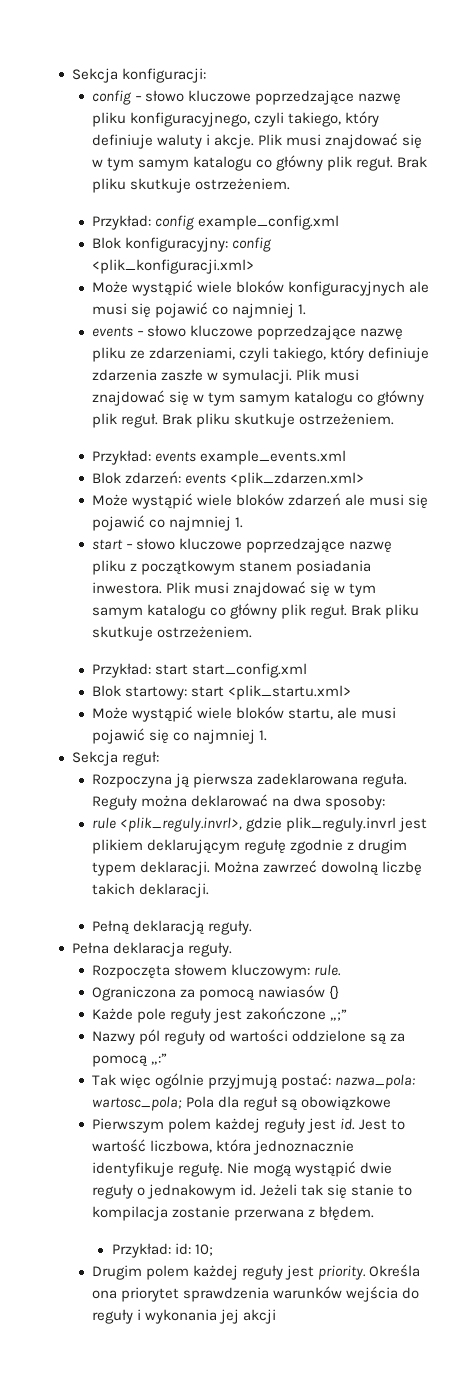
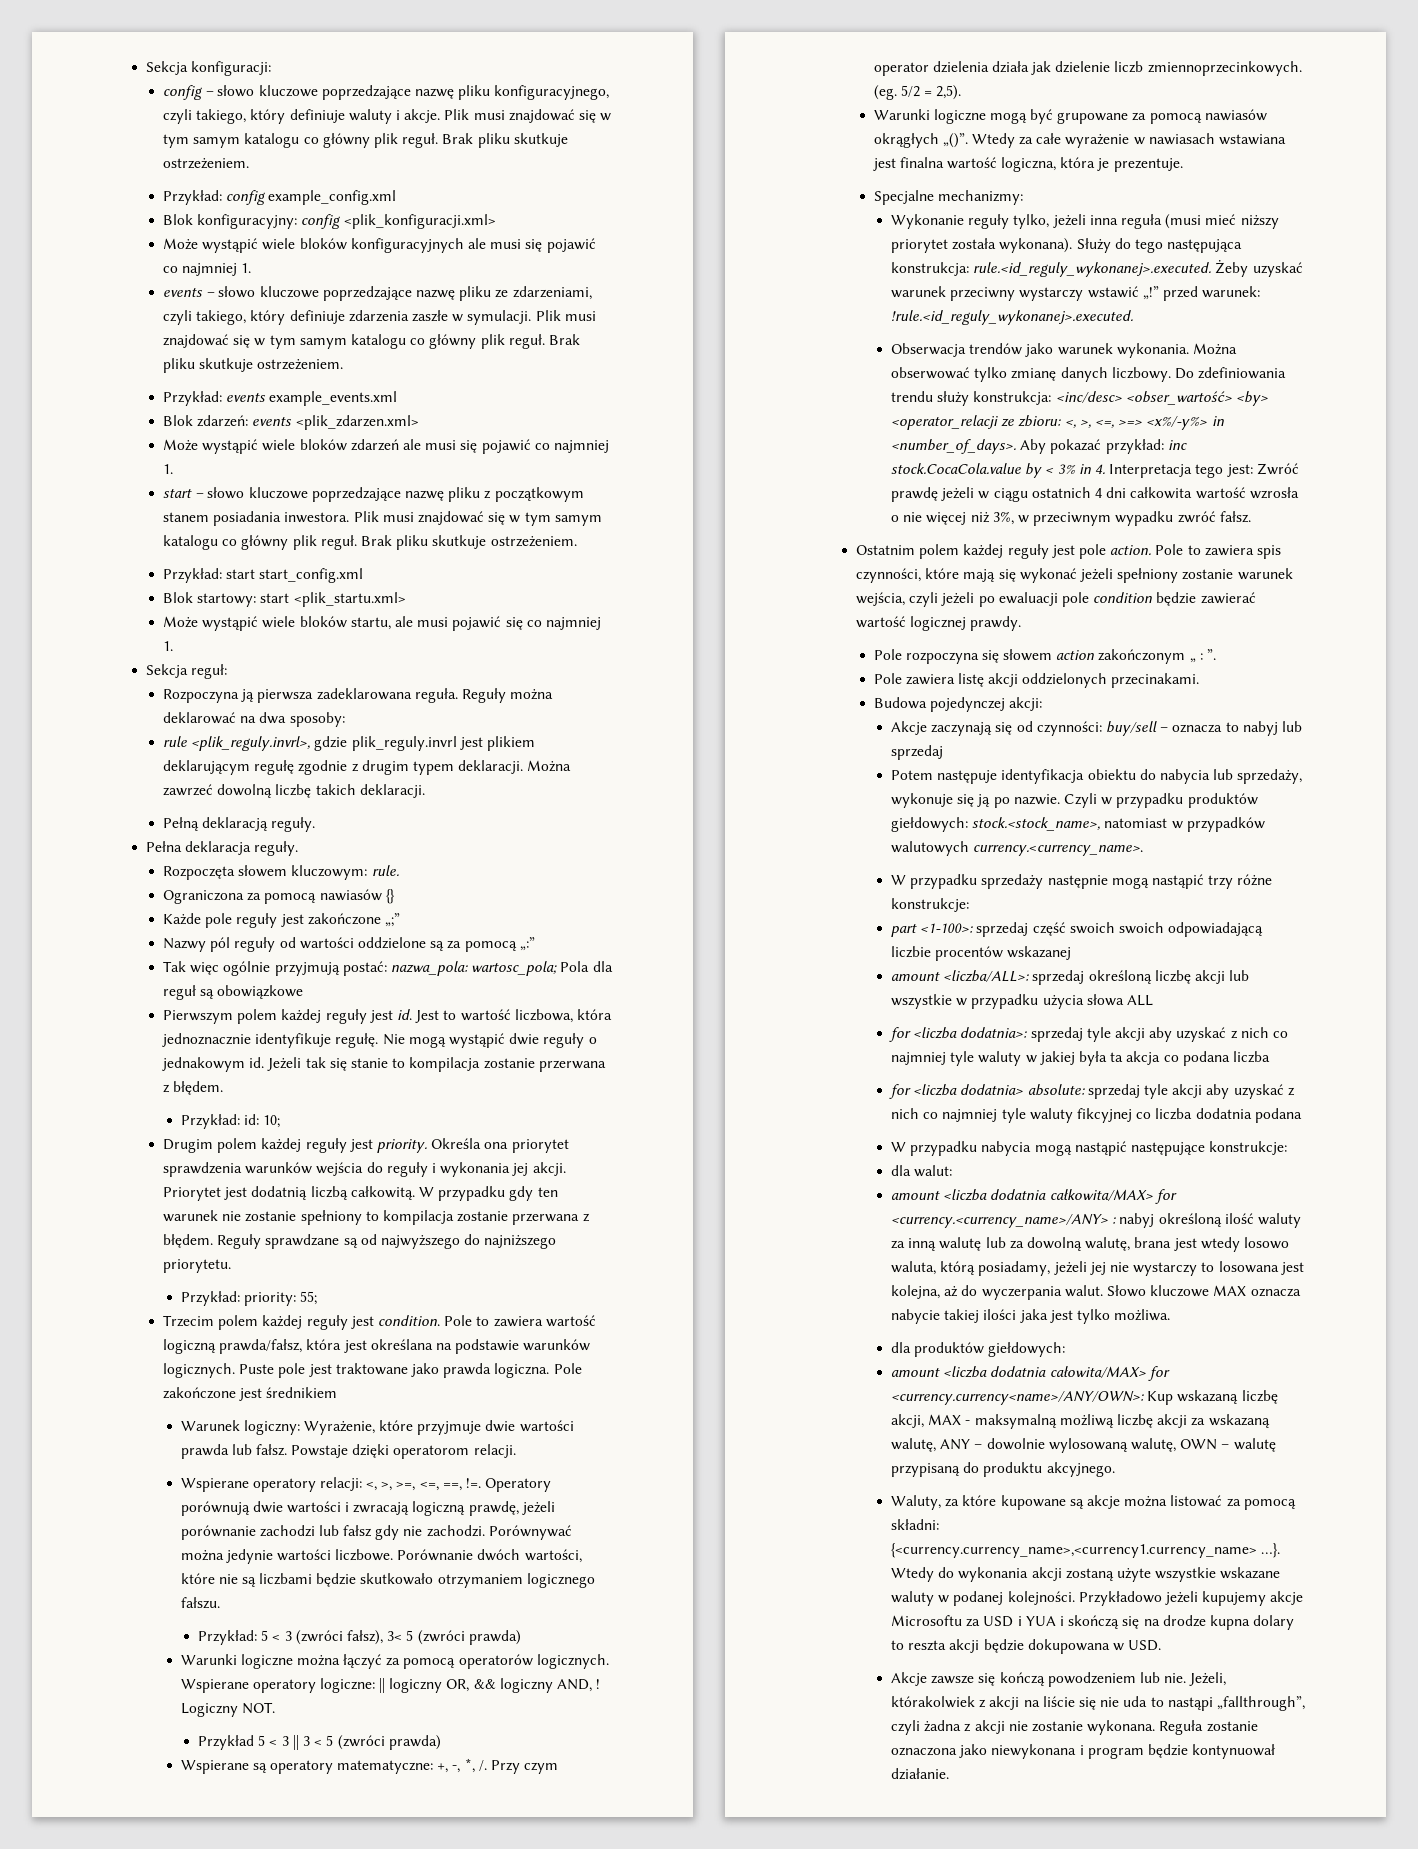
- Określa ona priorytet sprawdzenia warunków wejścia do reguły i wykonania jej akcji
+ Określa ona priorytet sprawdzenia warunków wejścia do reguły i wykonania jej akcji. Priorytet jest dodatnią liczbą całkowitą. W przypadku gdy ten warunek nie zostanie spełniony to kompilacja zostanie przerwana z błędem. Reguły sprawdzane są od najwyższego do najniższego priorytetu.
+ Przykład: priority: 55;
+ Trzecim polem każdej reguły jest condition. Pole to zawiera wartość logiczną prawda/fałsz, która jest określana na podstawie warunków logicznych. Puste pole jest traktowane jako prawda logiczna. Pole zakończone jest średnikiem
+ Warunek logiczny: Wyrażenie, które przyjmuje dwie wartości prawda lub fałsz. Powstaje dzięki operatorom relacji.
+ Wspierane operatory relacji: <, >, >=, <=, ==, !=. Operatory porównują dwie wartości i zwracają logiczną prawdę, jeżeli porównanie zachodzi lub fałsz gdy nie zachodzi. Porównywać można jedynie wartości liczbowe. Porównanie dwóch wartości, które nie są liczbami będzie skutkowało otrzymaniem logicznego fałszu.
+ Przykład: 5 < 3 (zwróci fałsz), 3< 5 (zwróci prawda)
+ Warunki logiczne można łączyć za pomocą operatorów logicznych. Wspierane operatory logiczne: || logiczny OR, && logiczny AND, ! Logiczny NOT.
+ Przykład 5 < 3 || 3 < 5 (zwróci prawda)
+ Wspierane są operatory matematyczne: +, -, *, /. Przy czym operator dzielenia działa jak dzielenie liczb zmiennoprzecinkowych. (eg. 5/2 = 2,5).
+ Warunki logiczne mogą być grupowane za pomocą nawiasów okrągłych „()”. Wtedy za całe wyrażenie w nawiasach wstawiana jest finalna wartość logiczna, która je prezentuje.
+ Specjalne mechanizmy:
+ Wykonanie reguły tylko, jeżeli inna reguła (musi mieć niższy priorytet została wykonana). Służy do tego następująca konstrukcja: rule.<id_reguly_wykonanej>.executed. Żeby uzyskać warunek przeciwny wystarczy wstawić „!” przed warunek: !rule.<id_reguly_wykonanej>.executed.
+ Obserwacja trendów jako warunek wykonania. Można obserwować tylko zmianę danych liczbowy. Do zdefiniowania trendu służy konstrukcja: <inc/desc> <obser_wartość> <by> <operator_relacji ze zbioru: <, >, <=, >=> <x%/-y%> in <number_of_days>. Aby pokazać przykład: inc stock.CocaCola.value by < 3% in 4. Interpretacja tego jest: Zwróć prawdę jeżeli w ciągu ostatnich 4 dni całkowita wartość wzrosła o nie więcej niż 3%, w przeciwnym wypadku zwróć fałsz.
+ Ostatnim polem każdej reguły jest pole action. Pole to zawiera spis czynności, które mają się wykonać jeżeli spełniony zostanie warunek wejścia, czyli jeżeli po ewaluacji pole condition będzie zawierać wartość logicznej prawdy.
+ Pole rozpoczyna się słowem action zakończonym „ : ”.
+ Pole zawiera listę akcji oddzielonych przecinakami.
+ Budowa pojedynczej akcji:
+ Akcje zaczynają się od czynności: buy/sell – oznacza to nabyj lub sprzedaj
+ Potem następuje identyfikacja obiektu do nabycia lub sprzedaży, wykonuje się ją po nazwie. Czyli w przypadku produktów giełdowych: stock.<stock_name>, natomiast w przypadków walutowych currency.<currency_name>.
+ W przypadku sprzedaży następnie mogą nastąpić trzy różne konstrukcje:
+ part <1-100>: sprzedaj część swoich swoich odpowiadającą liczbie procentów wskazanej
+ amount <liczba/ALL>: sprzedaj określoną liczbę akcji lub wszystkie w przypadku użycia słowa ALL
+ for <liczba dodatnia>: sprzedaj tyle akcji aby uzyskać z nich co najmniej tyle waluty w jakiej była ta akcja co podana liczba
+ for <liczba dodatnia> absolute: sprzedaj tyle akcji aby uzyskać z nich co najmniej tyle waluty fikcyjnej co liczba dodatnia podana
+ W przypadku nabycia mogą nastąpić następujące konstrukcje:
+ dla walut:
+ amount <liczba dodatnia całkowita/MAX> for <currency.<currency_name>/ANY> : nabyj określoną ilość waluty za inną walutę lub za dowolną walutę, brana jest wtedy losowo waluta, którą posiadamy, jeżeli jej nie wystarczy to losowana jest kolejna, aż do wyczerpania walut. Słowo kluczowe MAX oznacza nabycie takiej ilości jaka jest tylko możliwa.
+ dla produktów giełdowych:
+ amount <liczba dodatnia całowita/MAX> for <currency.currency<name>/ANY/OWN>: Kup wskazaną liczbę akcji, MAX - maksymalną możliwą liczbę akcji za wskazaną walutę, ANY – dowolnie wylosowaną walutę, OWN – walutę przypisaną do produktu akcyjnego.
+ Waluty, za które kupowane są akcje można listować za pomocą składni: {<currency.currency_name>,<currency1.currency_name> …}. Wtedy do wykonania akcji zostaną użyte wszystkie wskazane waluty w podanej kolejności. Przykładowo jeżeli kupujemy akcje Microsoftu za USD i YUA i skończą się na drodze kupna dolary to reszta akcji będzie dokupowana w USD.
+ Akcje zawsze się kończą powodzeniem lub nie. Jeżeli, którakolwiek z akcji na liście się nie uda to nastąpi „fallthrough”, czyli żadna z akcji nie zostanie wykonana. Reguła zostanie oznaczona jako niewykonana i program będzie kontynuował działanie.

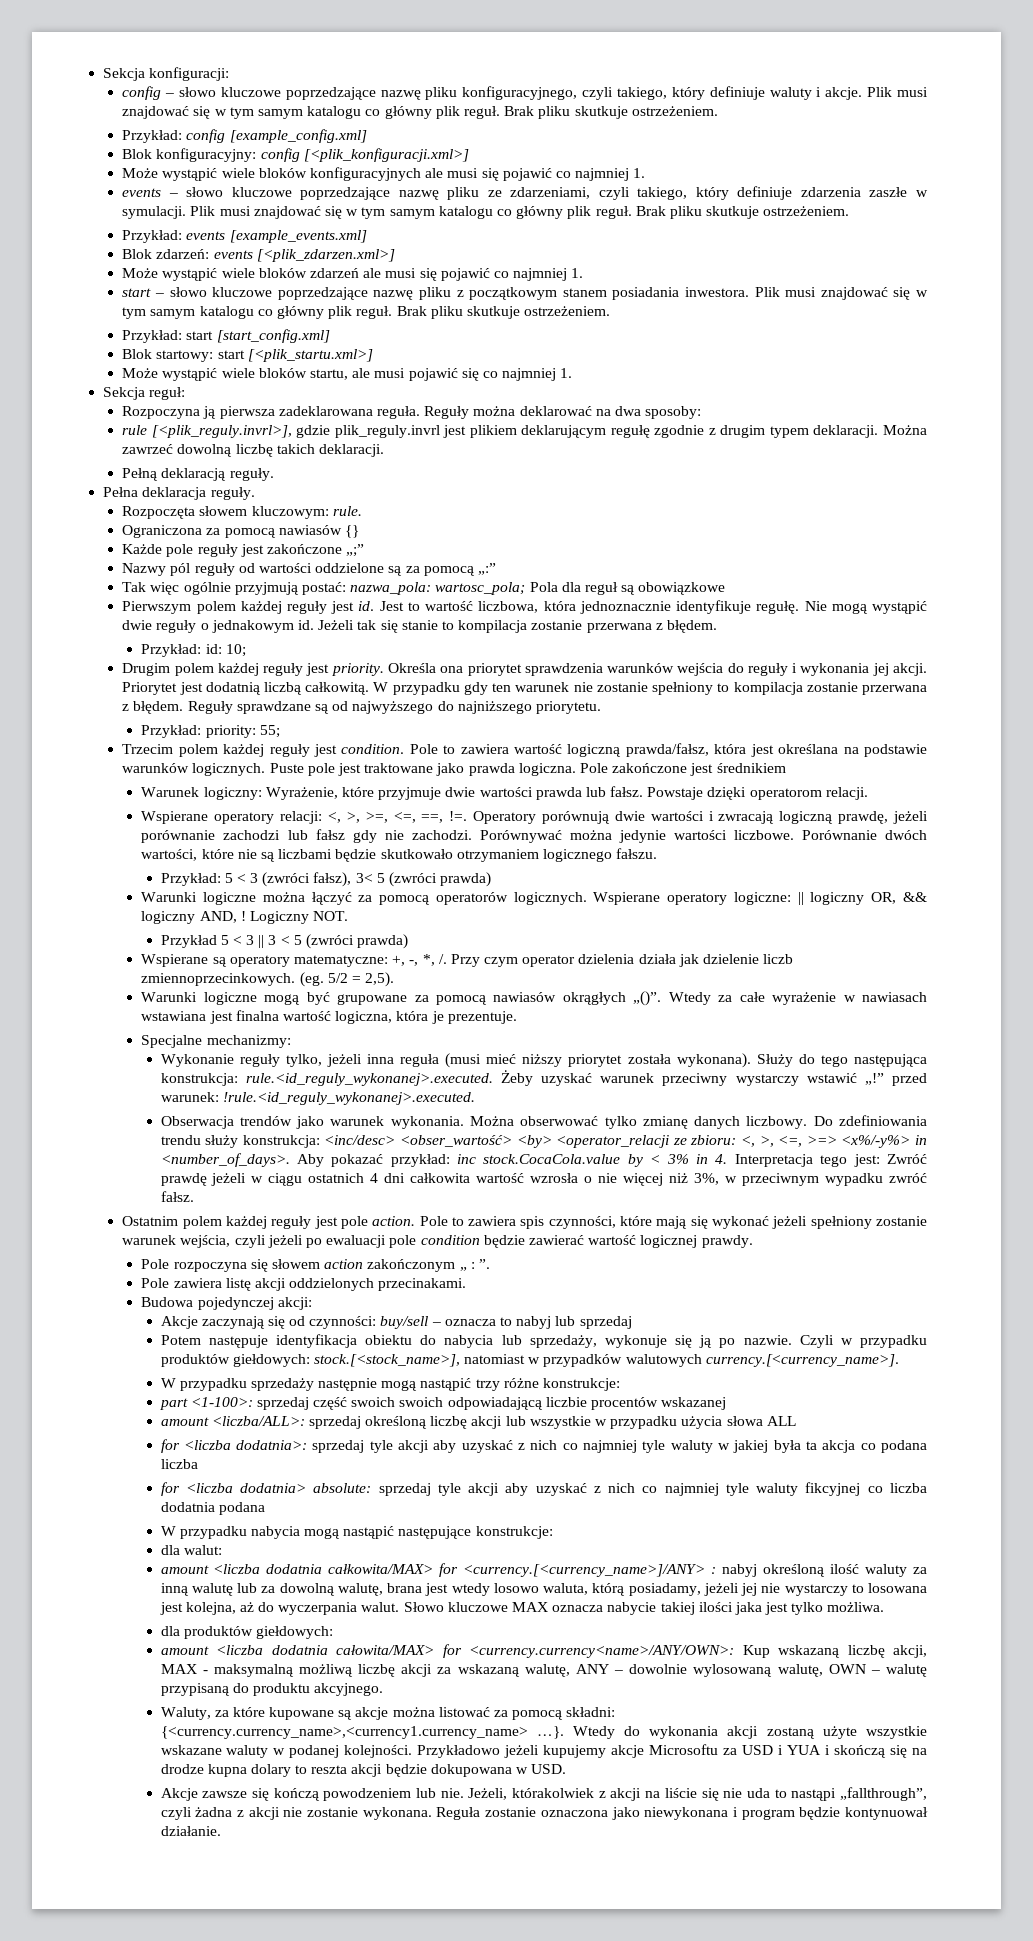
- Przykład: config example_config.xml
+ Przykład: config [example_config.xml]
- Blok konfiguracyjny: config <plik_konfiguracji.xml>
+ Blok konfiguracyjny: config [<plik_konfiguracji.xml>]
- Przykład: events example_events.xml
+ Przykład: events [example_events.xml]
- Blok zdarzeń: events <plik_zdarzen.xml>
+ Blok zdarzeń: events [<plik_zdarzen.xml>]
- Przykład: start start_config.xml
+ Przykład: start [start_config.xml]
- Blok startowy: start <plik_startu.xml>
+ Blok startowy: start [<plik_startu.xml>]
- rule <plik_reguly.invrl>, gdzie plik_reguly.invrl jest plikiem deklarującym regułę zgodnie z drugim typem deklaracji.
+ rule [<plik_reguly.invrl>], gdzie plik_reguly.invrl jest plikiem deklarującym regułę zgodnie z drugim typem deklaracji.
- Czyli w przypadku produktów giełdowych: stock.<stock_name>, natomiast w przypadków walutowych currency.<currency_name>.
+ Czyli w przypadku produktów giełdowych: stock.[<stock_name>], natomiast w przypadków walutowych currency.[<currency_name>].
- amount <liczba dodatnia całkowita/MAX> for <currency.<currency_name>/ANY> : nabyj określoną ilość waluty za inną walutę lub za dowolną walutę, brana jest wtedy losowo waluta, którą posiadamy, jeżeli jej nie wystarczy to losowana jest kolejna, aż do wyczerpania walut.
+ amount <liczba dodatnia całkowita/MAX> for <currency.[<currency_name>]/ANY> : nabyj określoną ilość waluty za inną walutę lub za dowolną walutę, brana jest wtedy losowo waluta, którą posiadamy, jeżeli jej nie wystarczy to losowana jest kolejna, aż do wyczerpania walut.

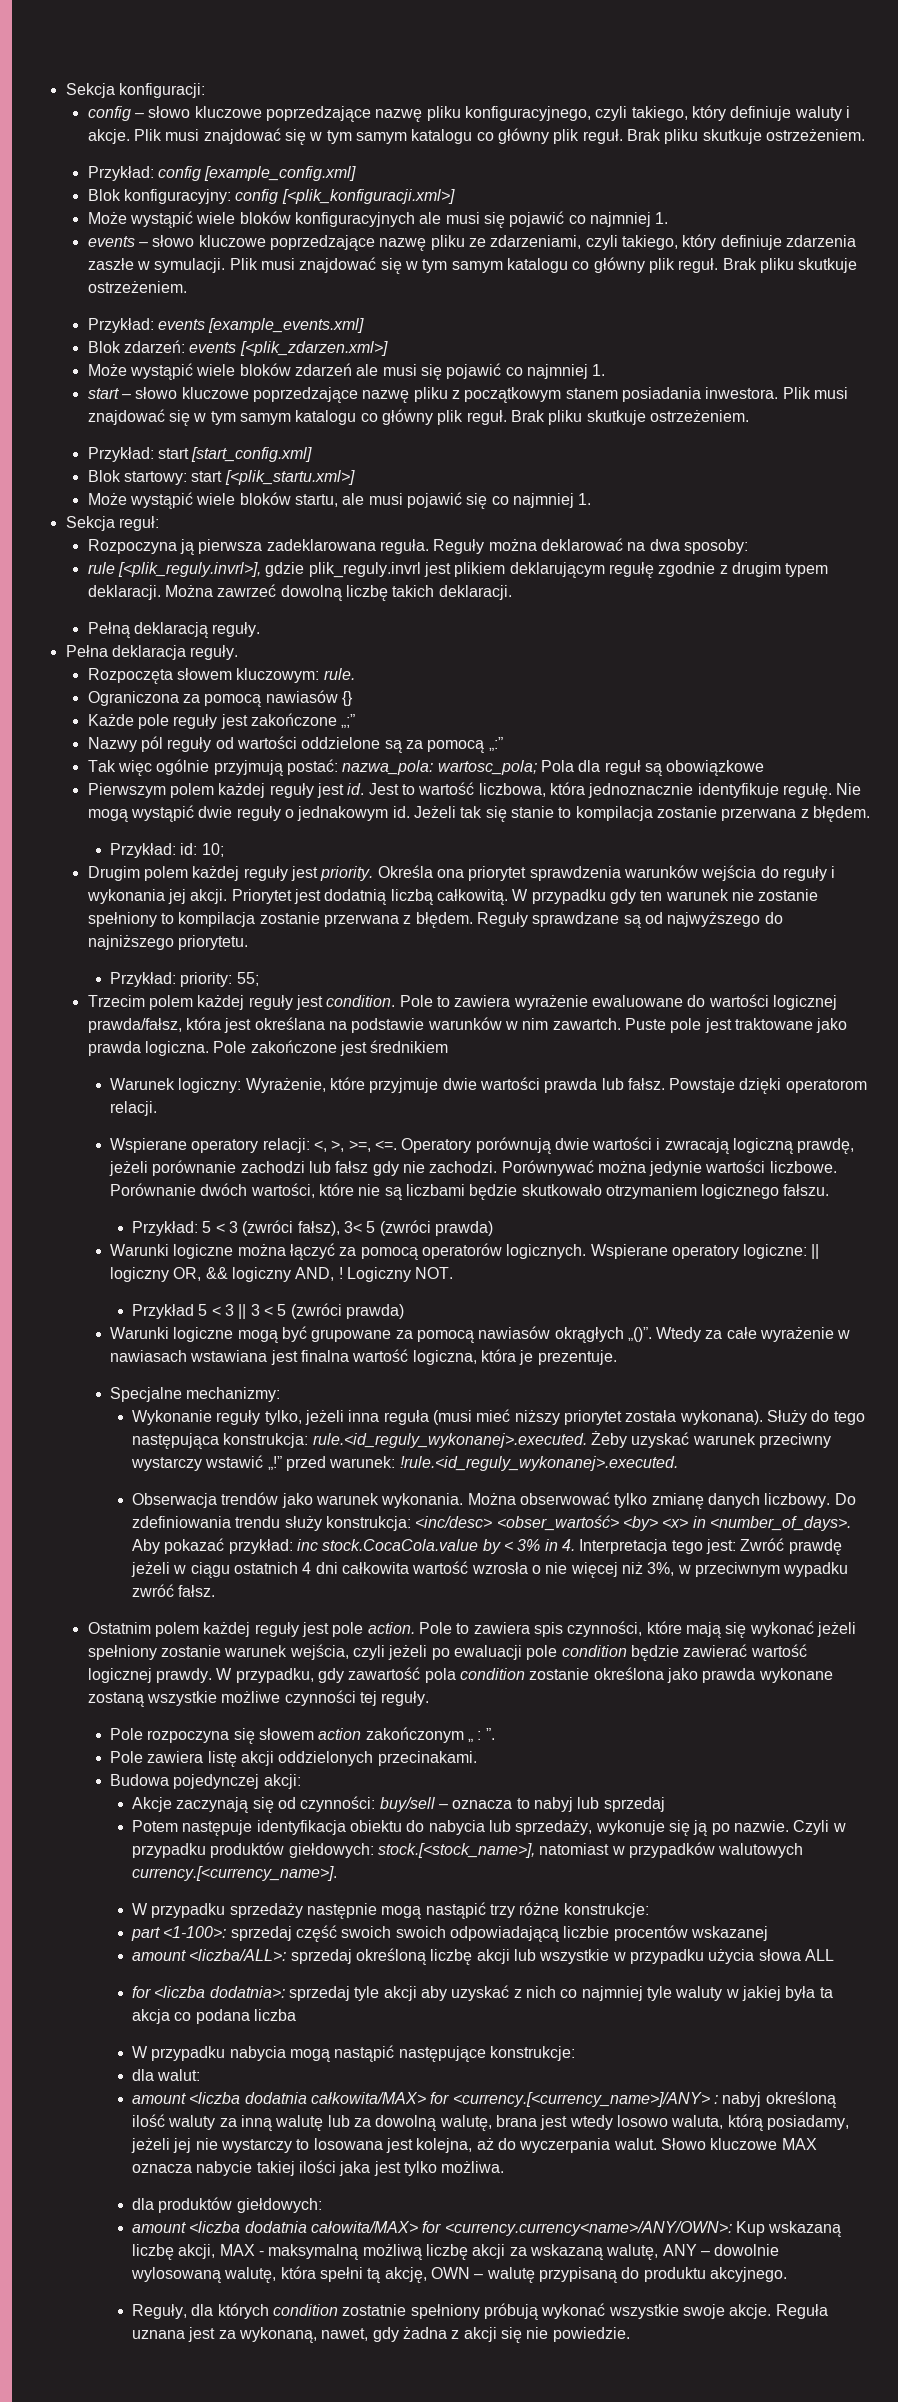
- Pole to zawiera wartość logiczną prawda/fałsz, która jest określana na podstawie warunków logicznych.
+ Pole to zawiera wyrażenie ewaluowane do wartości logicznej prawda/fałsz, która jest określana na podstawie warunków w nim zawartch.
- Wspierane operatory relacji: <, >, >=, <=, ==, !=.
+ Wspierane operatory relacji: <, >, >=, <=.
- Wspierane są operatory matematyczne: +, -, *, /. Przy czym operator dzielenia działa jak dzielenie liczb zmiennoprzecinkowych. (eg. 5/2 = 2,5).
- Do zdefiniowania trendu służy konstrukcja: <inc/desc> <obser_wartość> <by> <operator_relacji ze zbioru: <, >, <=, >=> <x%/-y%> in <number_of_days>.
+ Do zdefiniowania trendu służy konstrukcja: <inc/desc> <obser_wartość> <by> <x> in <number_of_days>.
+ W przypadku, gdy zawartość pola condition zostanie określona jako prawda wykonane zostaną wszystkie możliwe czynności tej reguły.
- for <liczba dodatnia> absolute: sprzedaj tyle akcji aby uzyskać z nich co najmniej tyle waluty fikcyjnej co liczba dodatnia podana
- amount <liczba dodatnia całowita/MAX> for <currency.currency<name>/ANY/OWN>: Kup wskazaną liczbę akcji, MAX - maksymalną możliwą liczbę akcji za wskazaną walutę, ANY – dowolnie wylosowaną walutę, OWN – walutę przypisaną do produktu akcyjnego.
+ amount <liczba dodatnia całowita/MAX> for <currency.currency<name>/ANY/OWN>: Kup wskazaną liczbę akcji, MAX - maksymalną możliwą liczbę akcji za wskazaną walutę, ANY – dowolnie wylosowaną walutę, która spełni tą akcję, OWN – walutę przypisaną do produktu akcyjnego.
- Waluty, za które kupowane są akcje można listować za pomocą składni: {<currency.currency_name>,<currency1.currency_name> …}. Wtedy do wykonania akcji zostaną użyte wszystkie wskazane waluty w podanej kolejności. Przykładowo jeżeli kupujemy akcje Microsoftu za USD i YUA i skończą się na drodze kupna dolary to reszta akcji będzie dokupowana w USD.
- Akcje zawsze się kończą powodzeniem lub nie. Jeżeli, którakolwiek z akcji na liście się nie uda to nastąpi „fallthrough”, czyli żadna z akcji nie zostanie wykonana. Reguła zostanie oznaczona jako niewykonana i program będzie kontynuował działanie.
+ Reguły, dla których condition zostatnie spełniony próbują wykonać wszystkie swoje akcje. Reguła uznana jest za wykonaną, nawet, gdy żadna z akcji się nie powiedzie.

